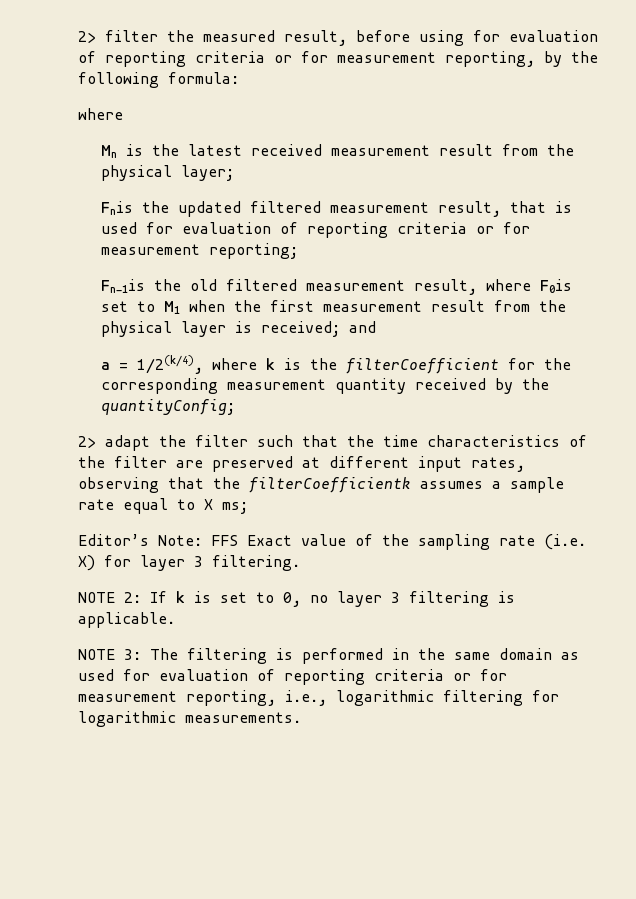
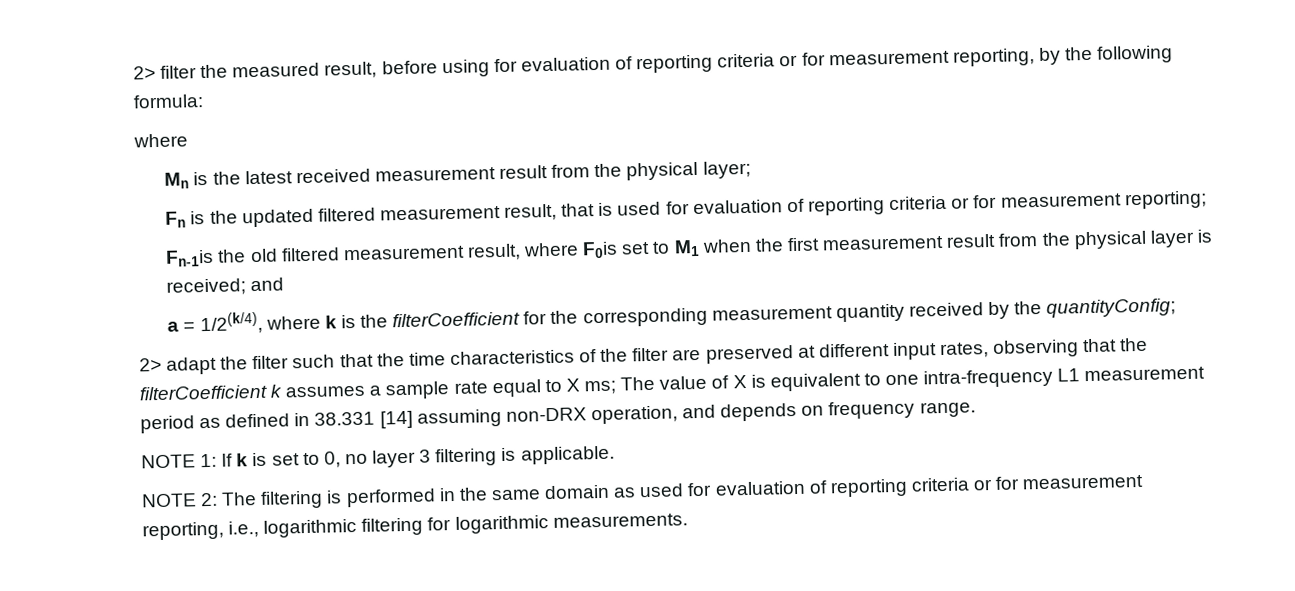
- Fnis the updated filtered measurement result, that is used for evaluation of reporting criteria or for measurement reporting;
+ Fn is the updated filtered measurement result, that is used for evaluation of reporting criteria or for measurement reporting;
- 2> adapt the filter such that the time characteristics of the filter are preserved at different input rates, observing that the filterCoefficientk assumes a sample rate equal to X ms;
- Editor’s Note: FFS Exact value of the sampling rate (i.e. X) for layer 3 filtering.
- NOTE 2: If k is set to 0, no layer 3 filtering is applicable.
+ 2> adapt the filter such that the time characteristics of the filter are preserved at different input rates, observing that the filterCoefficient k assumes a sample rate equal to X ms; The value of X is equivalent to one intra-frequency L1 measurement period as defined in 38.331 [14] assuming non-DRX operation, and depends on frequency range.
+ NOTE 1: If k is set to 0, no layer 3 filtering is applicable.
- NOTE 3: The filtering is performed in the same domain as used for evaluation of reporting criteria or for measurement reporting, i.e., logarithmic filtering for logarithmic measurements.
+ NOTE 2: The filtering is performed in the same domain as used for evaluation of reporting criteria or for measurement reporting, i.e., logarithmic filtering for logarithmic measurements.

